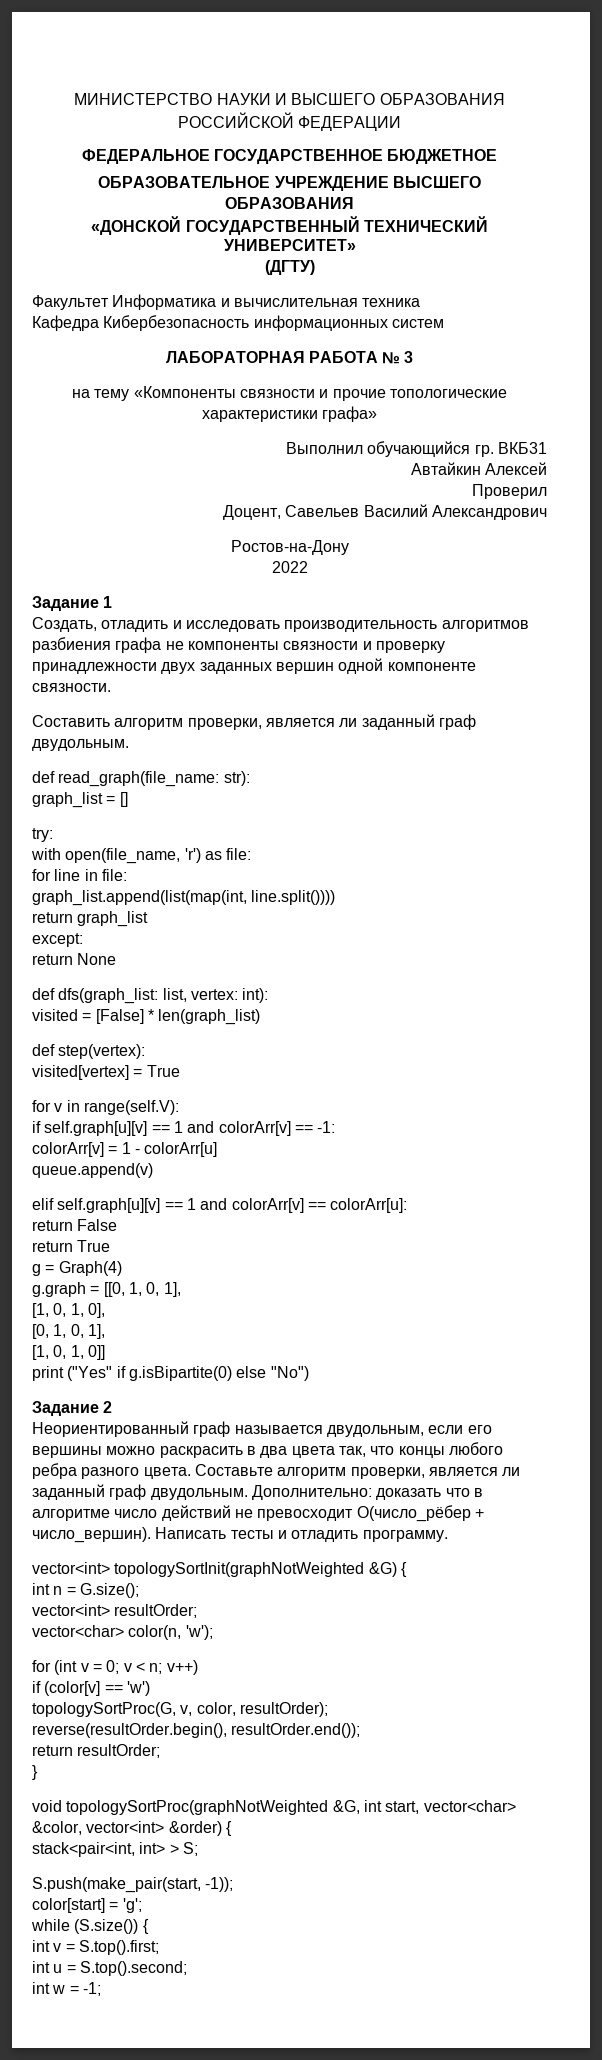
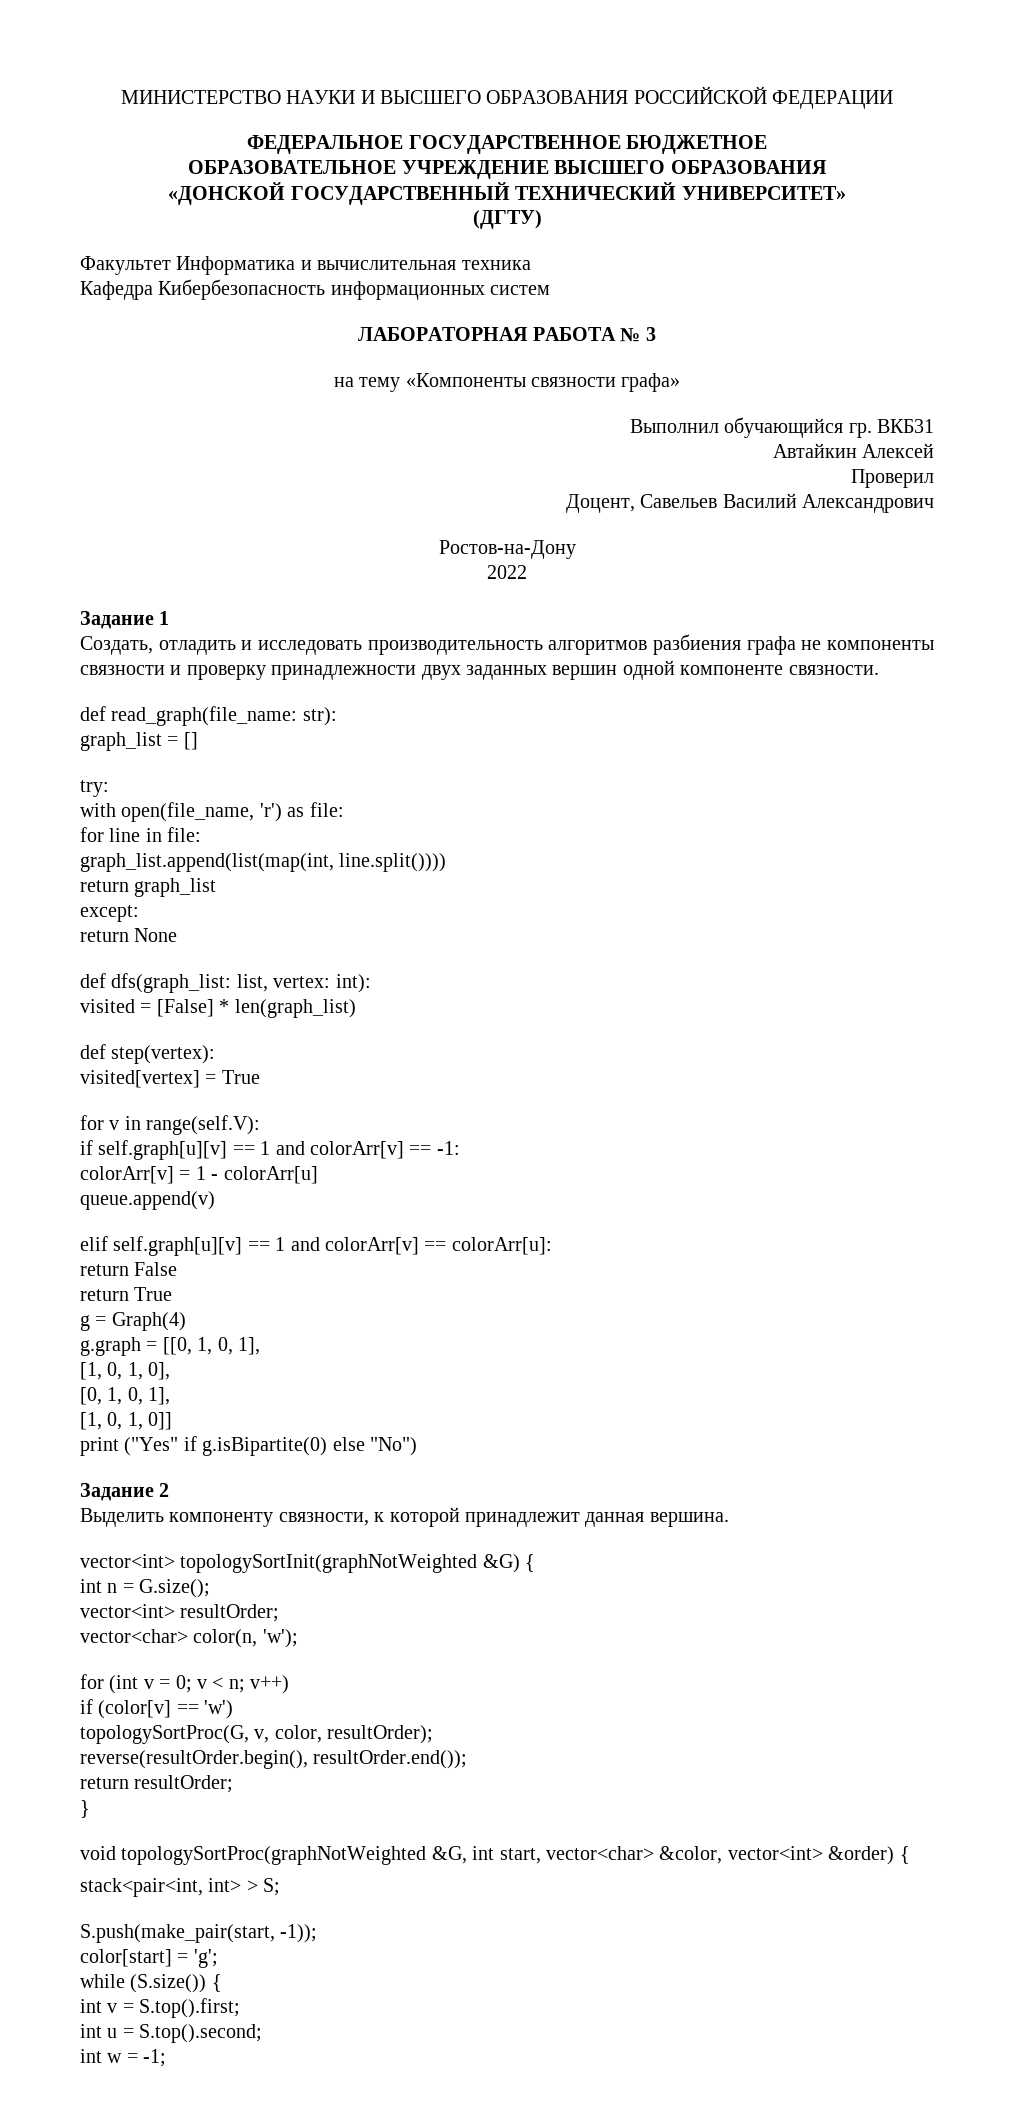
- на тему «Компоненты связности и прочие топологические характеристики графа»
+ на тему «Компоненты связности графа»
- Составить алгоритм проверки, является ли заданный граф двудольным.
- Неориентированный граф называется двудольным, если его вершины можно раскрасить в два цвета так, что концы любого ребра разного цвета. Составьте алгоритм проверки, является ли заданный граф двудольным. Дополнительно: доказать что в алгоритме число действий не превосходит O(число_рёбер + число_вершин). Написать тесты и отладить программу.
+ Выделить компоненту связности, к которой принадлежит данная вершина.

